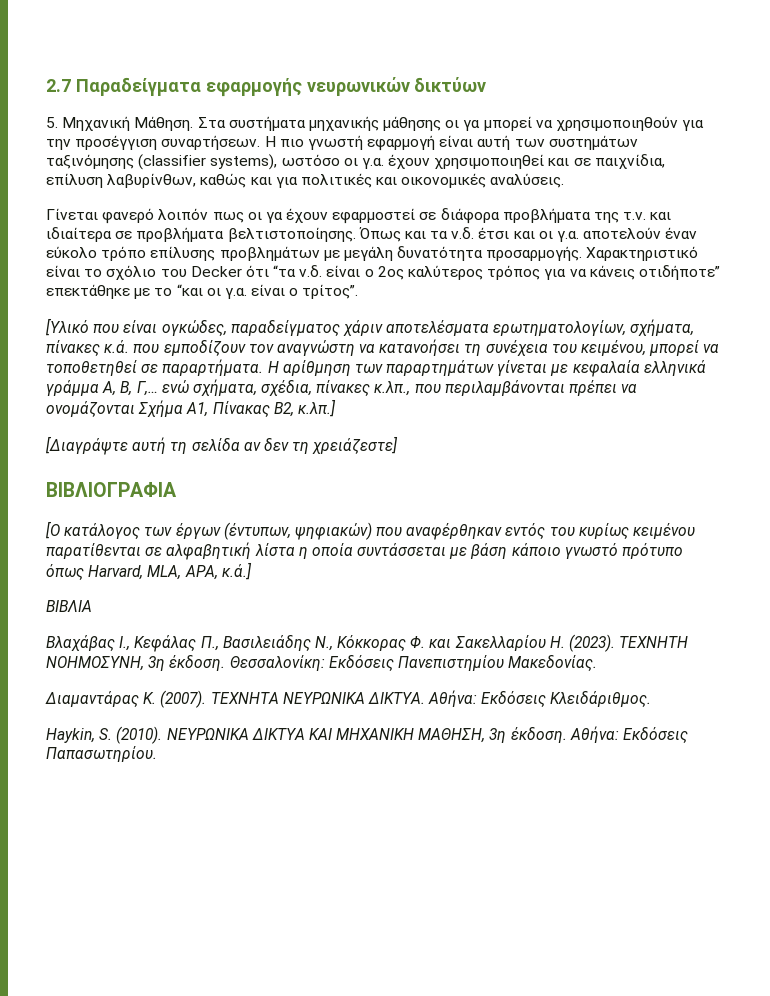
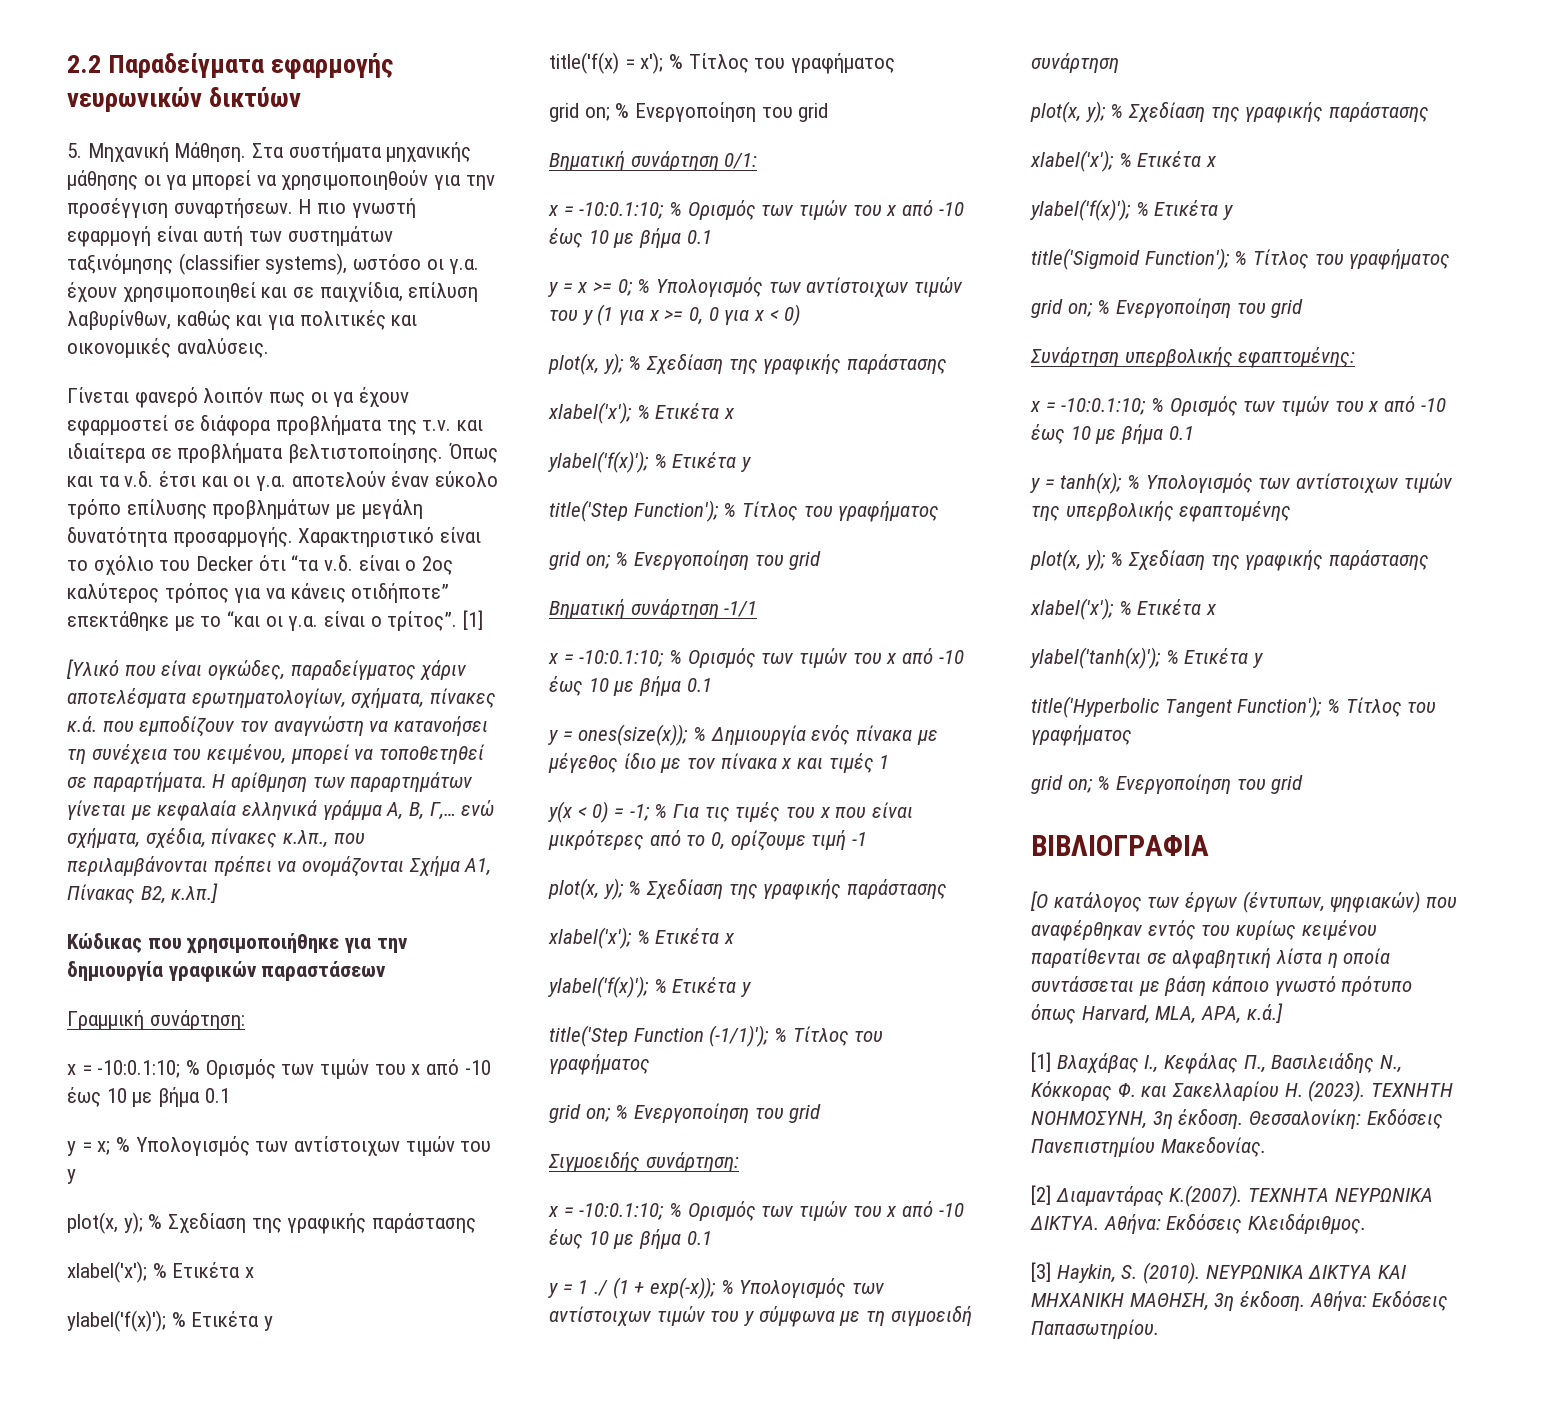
- 2.7 Παραδείγματα εφαρμογής νευρωνικών δικτύων
+ 2.2 Παραδείγματα εφαρμογής νευρωνικών δικτύων
- Χαρακτηριστικό είναι το σχόλιο του Decker ότι “τα ν.δ. είναι ο 2ος καλύτερος τρόπος για να κάνεις οτιδήποτε” επεκτάθηκε με το “και οι γ.α. είναι ο τρίτος”.
+ Χαρακτηριστικό είναι το σχόλιο του Decker ότι “τα ν.δ. είναι ο 2ος καλύτερος τρόπος για να κάνεις οτιδήποτε” επεκτάθηκε με το “και οι γ.α. είναι ο τρίτος”. [1]
- [Διαγράψτε αυτή τη σελίδα αν δεν τη χρειάζεστε]
+ Κώδικας που χρησιμοποιήθηκε για την δημιουργία γραφικών παραστάσεων
+ Γραμμική συνάρτηση:
+ x = -10:0.1:10; % Ορισμός των τιμών του x από -10 έως 10 με βήμα 0.1
+ y = x; % Υπολογισμός των αντίστοιχων τιμών του y
+ plot(x, y); % Σχεδίαση της γραφικής παράστασης
+ xlabel('x'); % Ετικέτα x
+ ylabel('f(x)'); % Ετικέτα y
+ title('f(x) = x'); % Τίτλος του γραφήματος
+ grid on; % Ενεργοποίηση του grid
+ Βηματική συνάρτηση 0/1:
+ x = -10:0.1:10; % Ορισμός των τιμών του x από -10 έως 10 με βήμα 0.1
+ y = x >= 0; % Υπολογισμός των αντίστοιχων τιμών του y (1 για x >= 0, 0 για x < 0)
+ plot(x, y); % Σχεδίαση της γραφικής παράστασης
+ xlabel('x'); % Ετικέτα x
+ ylabel('f(x)'); % Ετικέτα y
+ title('Step Function'); % Τίτλος του γραφήματος
+ grid on; % Ενεργοποίηση του grid
+ Βηματική συνάρτηση -1/1
+ x = -10:0.1:10; % Ορισμός των τιμών του x από -10 έως 10 με βήμα 0.1
+ y = ones(size(x)); % Δημιουργία ενός πίνακα με μέγεθος ίδιο με τον πίνακα x και τιμές 1
+ y(x < 0) = -1; % Για τις τιμές του x που είναι μικρότερες από το 0, ορίζουμε τιμή -1
+ plot(x, y); % Σχεδίαση της γραφικής παράστασης
+ xlabel('x'); % Ετικέτα x
+ ylabel('f(x)'); % Ετικέτα y
+ title('Step Function (-1/1)'); % Τίτλος του γραφήματος
+ grid on; % Ενεργοποίηση του grid
+ Σιγμοειδής συνάρτηση:
+ x = -10:0.1:10; % Ορισμός των τιμών του x από -10 έως 10 με βήμα 0.1
+ y = 1 ./ (1 + exp(-x)); % Υπολογισμός των αντίστοιχων τιμών του y σύμφωνα με τη σιγμοειδή συνάρτηση
+ plot(x, y); % Σχεδίαση της γραφικής παράστασης
+ xlabel('x'); % Ετικέτα x
+ ylabel('f(x)'); % Ετικέτα y
+ title('Sigmoid Function'); % Τίτλος του γραφήματος
+ grid on; % Ενεργοποίηση του grid
+ Συνάρτηση υπερβολικής εφαπτομένης:
+ x = -10:0.1:10; % Ορισμός των τιμών του x από -10 έως 10 με βήμα 0.1
+ y = tanh(x); % Υπολογισμός των αντίστοιχων τιμών της υπερβολικής εφαπτομένης
+ plot(x, y); % Σχεδίαση της γραφικής παράστασης
+ xlabel('x'); % Ετικέτα x
+ ylabel('tanh(x)'); % Ετικέτα y
+ title('Hyperbolic Tangent Function'); % Τίτλος του γραφήματος
+ grid on; % Ενεργοποίηση του grid
- ΒΙΒΛΙΑ
- Βλαχάβας Ι., Κεφάλας Π., Βασιλειάδης Ν., Κόκκορας Φ. και Σακελλαρίου Η. (2023).
+ [1] Βλαχάβας Ι., Κεφάλας Π., Βασιλειάδης Ν., Κόκκορας Φ. και Σακελλαρίου Η. (2023).
- Διαμαντάρας Κ. (2007). ΤΕΧΝΗΤΑ ΝΕΥΡΩΝΙΚΑ ΔΙΚΤΥΑ.
+ [2] Διαμαντάρας Κ.(2007). ΤΕΧΝΗΤΑ ΝΕΥΡΩΝΙΚΑ ΔΙΚΤΥΑ.
- Haykin, S. (2010).
+ [3] Haykin, S. (2010).

